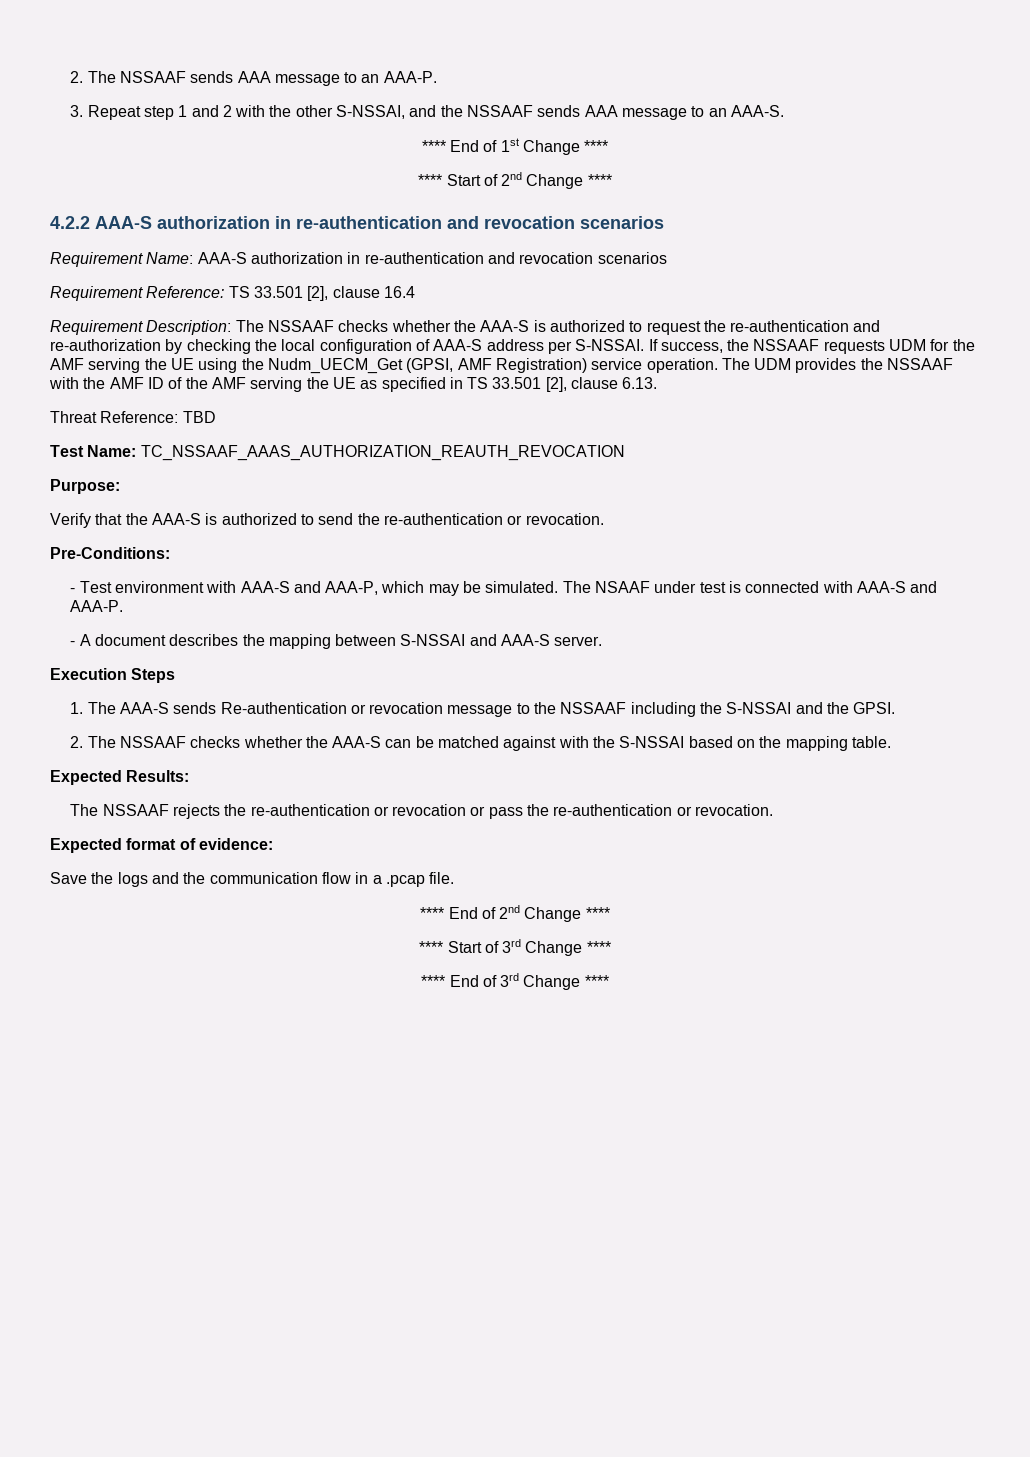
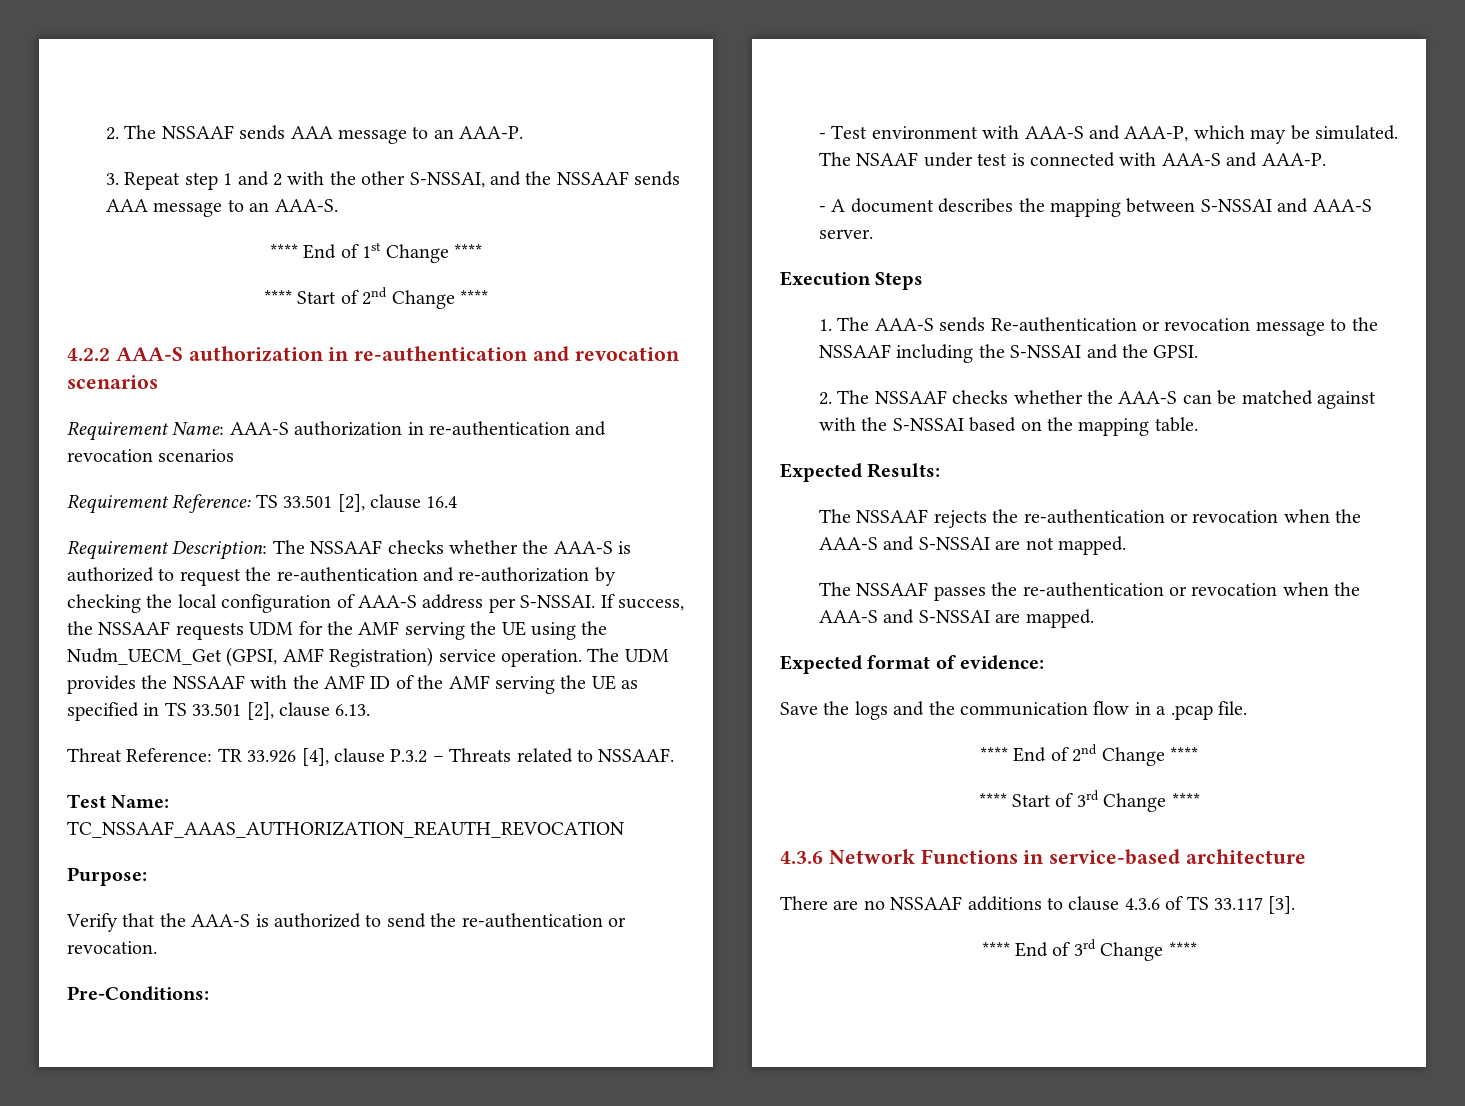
- Threat Reference: TBD
+ Threat Reference: TR 33.926 [4], clause P.3.2 – Threats related to NSSAAF.
- The NSSAAF rejects the re-authentication or revocation or pass the re-authentication or revocation.
+ The NSSAAF rejects the re-authentication or revocation when the AAA-S and S-NSSAI are not mapped.
+ The NSSAAF passes the re-authentication or revocation when the AAA-S and S-NSSAI are mapped.
+ 4.3.6 Network Functions in service-based architecture
+ There are no NSSAAF additions to clause 4.3.6 of TS 33.117 [3].

